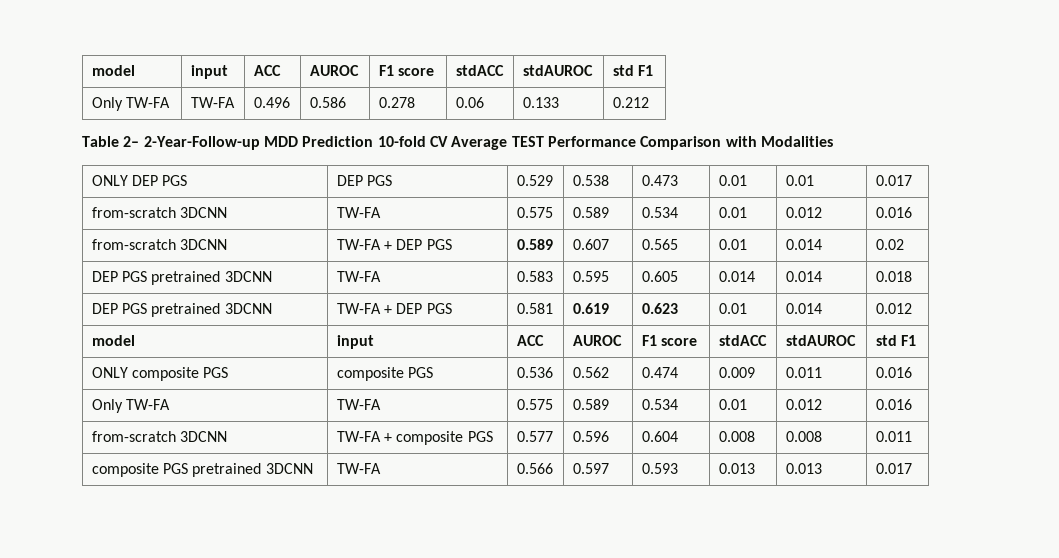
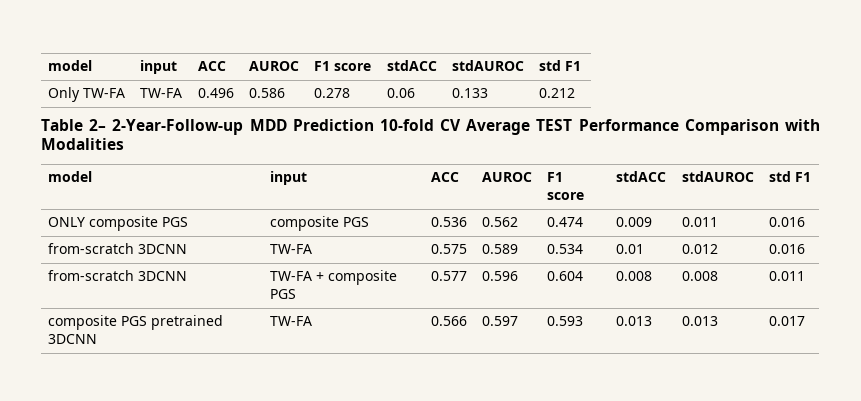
- ONLY DEP PGS | DEP PGS | 0.529 | 0.538 | 0.473 | 0.01 | 0.01 | 0.017
- from-scratch 3DCNN | TW-FA | 0.575 | 0.589 | 0.534 | 0.01 | 0.012 | 0.016
- from-scratch 3DCNN | TW-FA + DEP PGS | 0.589 | 0.607 | 0.565 | 0.01 | 0.014 | 0.02
- DEP PGS pretrained 3DCNN | TW-FA | 0.583 | 0.595 | 0.605 | 0.014 | 0.014 | 0.018
- DEP PGS pretrained 3DCNN | TW-FA + DEP PGS | 0.581 | 0.619 | 0.623 | 0.01 | 0.014 | 0.012
- Only TW-FA | TW-FA | 0.575 | 0.589 | 0.534 | 0.01 | 0.012 | 0.016
+ from-scratch 3DCNN | TW-FA | 0.575 | 0.589 | 0.534 | 0.01 | 0.012 | 0.016

